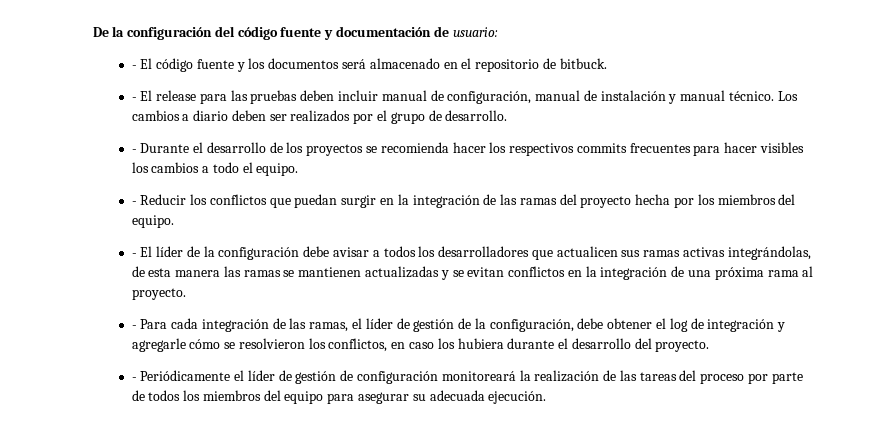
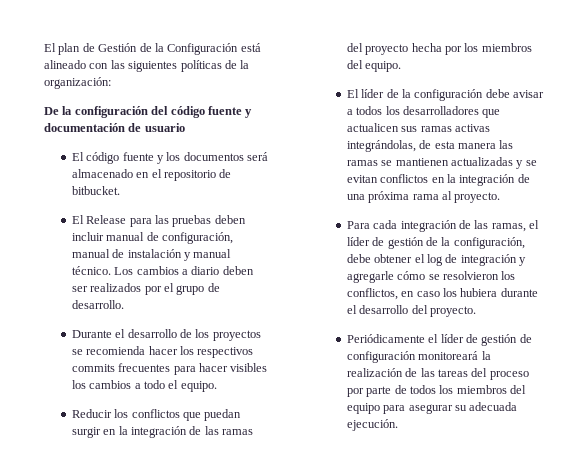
+ El plan de Gestión de la Configuración está alineado con las siguientes políticas de la organización:
- De la configuración del código fuente y documentación de usuario:
- - El código fuente y los documentos será almacenado en el repositorio de bitbuck.
- - El release para las pruebas deben incluir manual de configuración, manual de instalación y manual técnico.
+ De la configuración del código fuente y documentación de usuario
+ El código fuente y los documentos será almacenado en el repositorio de bitbucket.
+ El Release para las pruebas deben incluir manual de configuración, manual de instalación y manual técnico.
- - Durante el desarrollo de los proyectos se recomienda hacer los respectivos commits frecuentes para hacer visibles los cambios a todo el equipo.
+ Durante el desarrollo de los proyectos se recomienda hacer los respectivos commits frecuentes para hacer visibles los cambios a todo el equipo.
- - Reducir los conflictos que puedan surgir en la integración de las ramas del proyecto hecha por los miembros del equipo.
+ Reducir los conflictos que puedan surgir en la integración de las ramas del proyecto hecha por los miembros del equipo.
- - El líder de la configuración debe avisar a todos los desarrolladores que actualicen sus ramas activas integrándolas, de esta manera las ramas se mantienen actualizadas y se evitan conflictos en la integración de una próxima rama al proyecto.
+ El líder de la configuración debe avisar a todos los desarrolladores que actualicen sus ramas activas integrándolas, de esta manera las ramas se mantienen actualizadas y se evitan conflictos en la integración de una próxima rama al proyecto.
- - Para cada integración de las ramas, el líder de gestión de la configuración, debe obtener el log de integración y agregarle cómo se resolvieron los conflictos, en caso los hubiera durante el desarrollo del proyecto.
+ Para cada integración de las ramas, el líder de gestión de la configuración, debe obtener el log de integración y agregarle cómo se resolvieron los conflictos, en caso los hubiera durante el desarrollo del proyecto.
- - Periódicamente el líder de gestión de configuración monitoreará la realización de las tareas del proceso por parte de todos los miembros del equipo para asegurar su adecuada ejecución.
+ Periódicamente el líder de gestión de configuración monitoreará la realización de las tareas del proceso por parte de todos los miembros del equipo para asegurar su adecuada ejecución.

